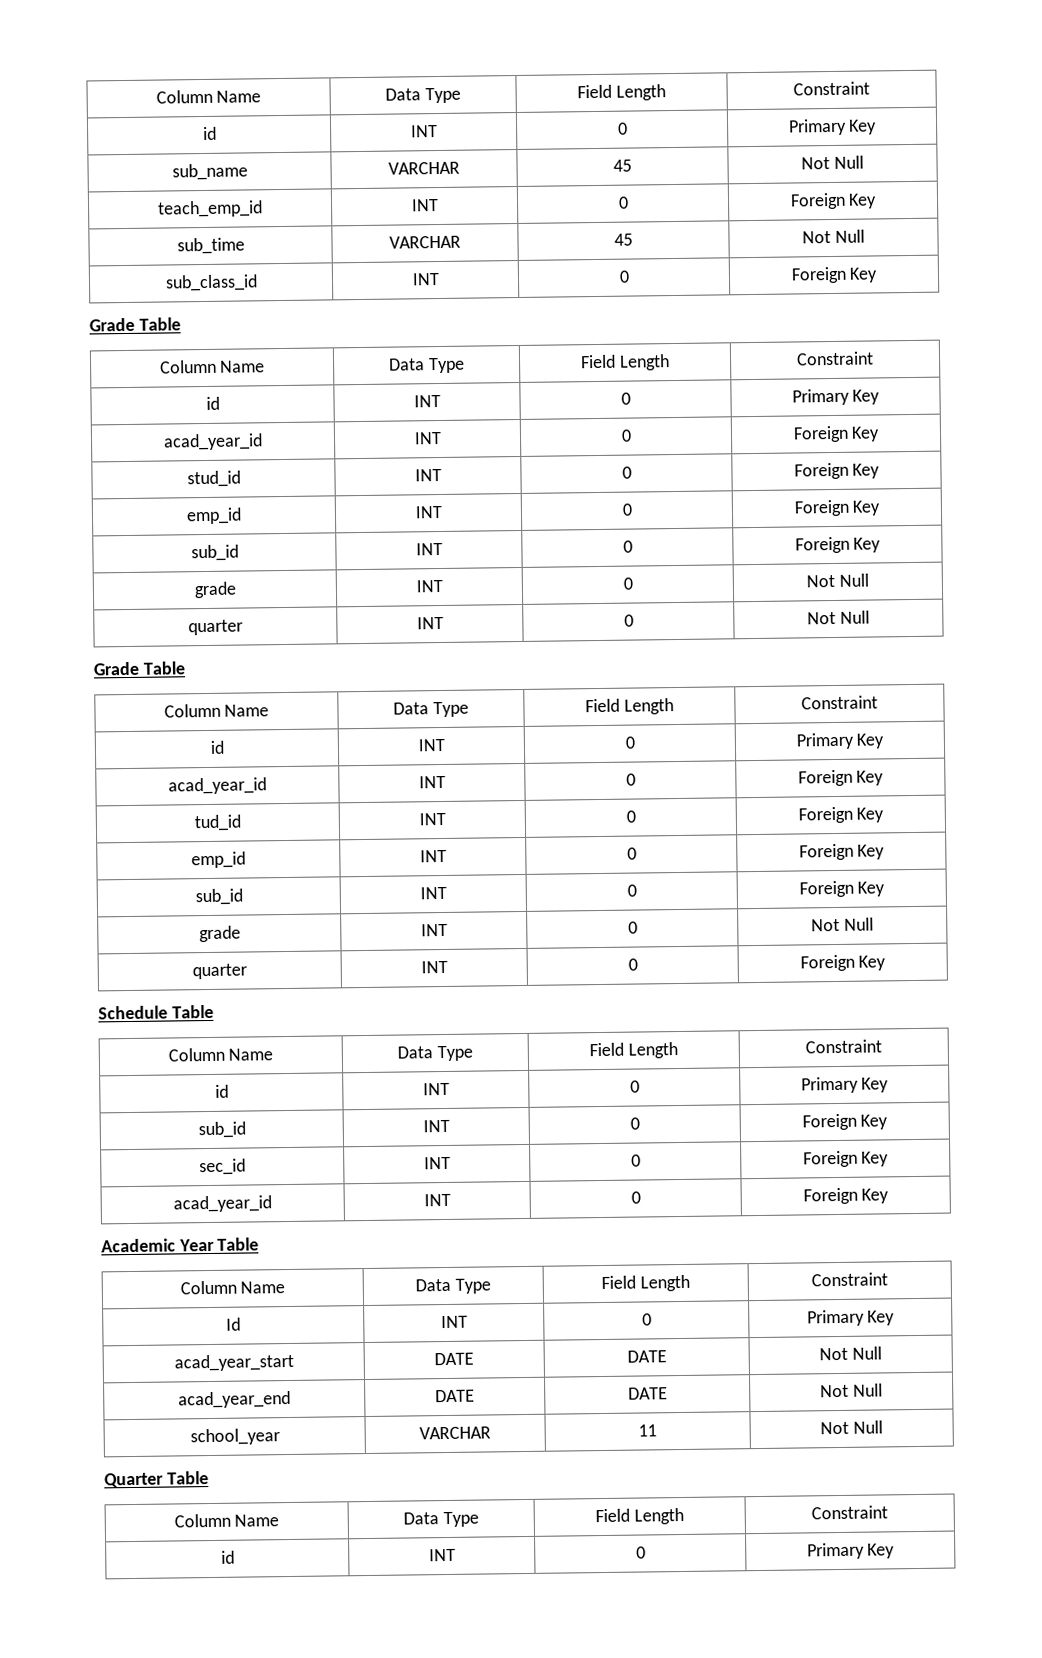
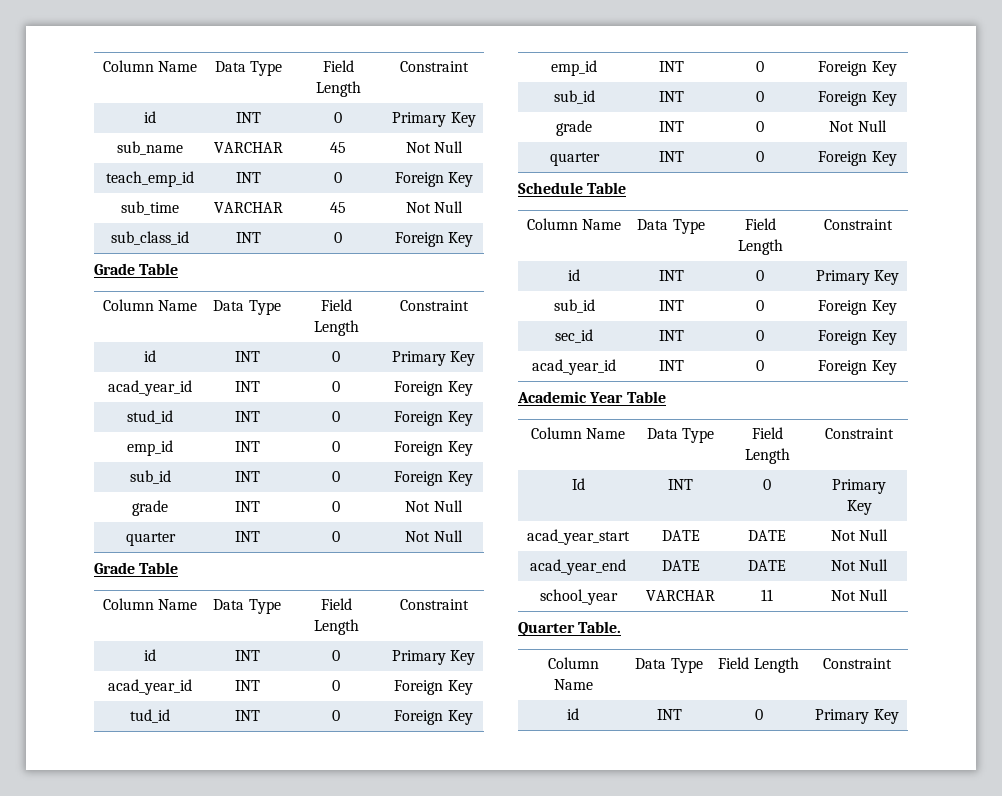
- Quarter Table
+ Quarter Table.

